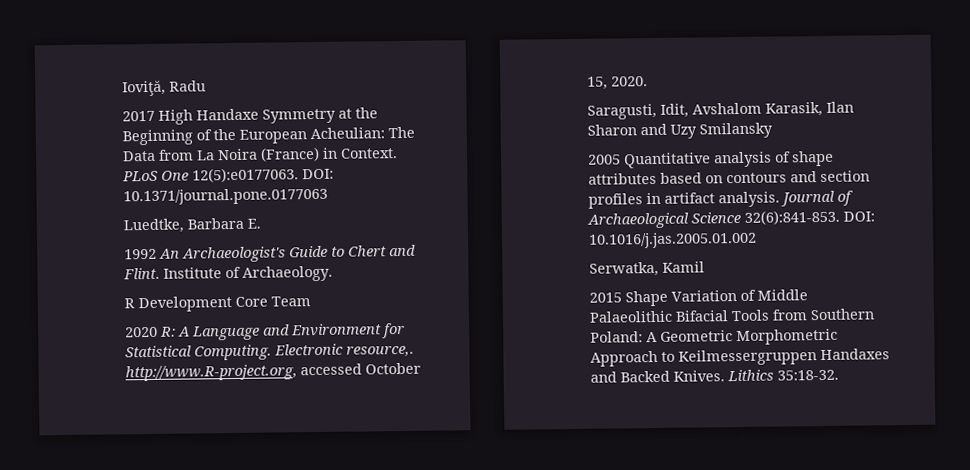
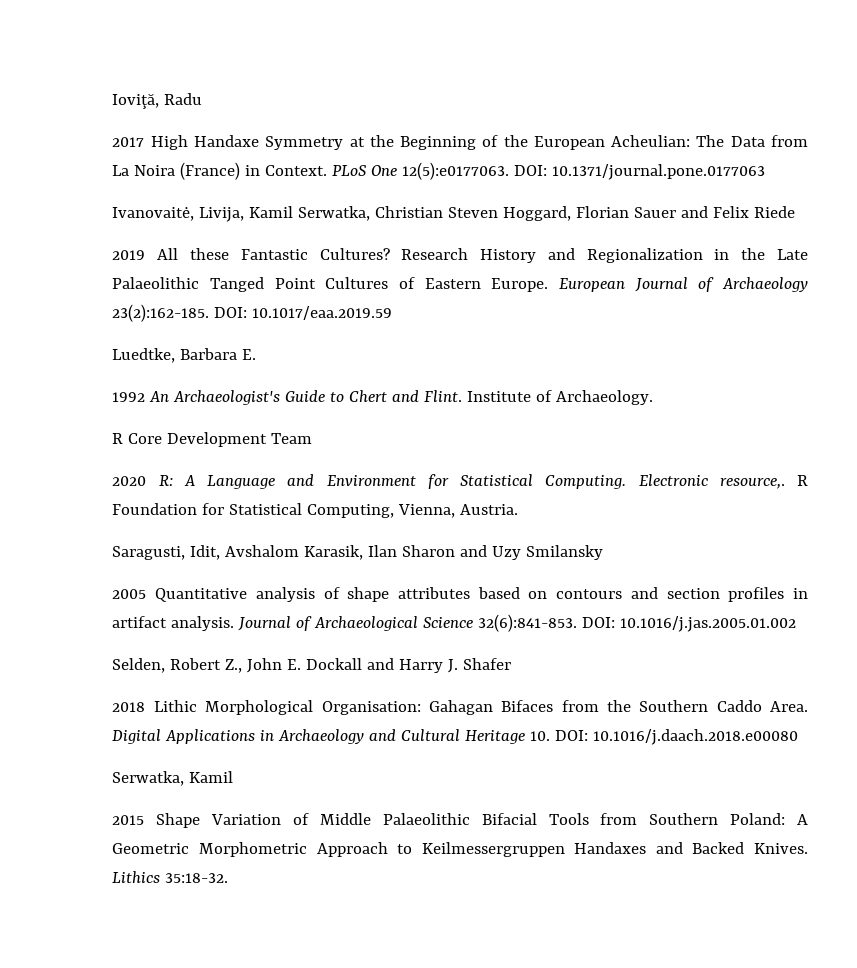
+ Ivanovaitė, Livija, Kamil Serwatka, Christian Steven Hoggard, Florian Sauer and Felix Riede
+ 2019 All these Fantastic Cultures? Research History and Regionalization in the Late Palaeolithic Tanged Point Cultures of Eastern Europe. European Journal of Archaeology 23(2):162-185. DOI: 10.1017/eaa.2019.59
- R Development Core Team
+ R Core Development Team
- Electronic resource,. http://www.R-project.org, accessed October 15, 2020.
+ Electronic resource,. R Foundation for Statistical Computing, Vienna, Austria.
+ Selden, Robert Z., John E. Dockall and Harry J. Shafer
+ 2018 Lithic Morphological Organisation: Gahagan Bifaces from the Southern Caddo Area. Digital Applications in Archaeology and Cultural Heritage 10. DOI: 10.1016/j.daach.2018.e00080

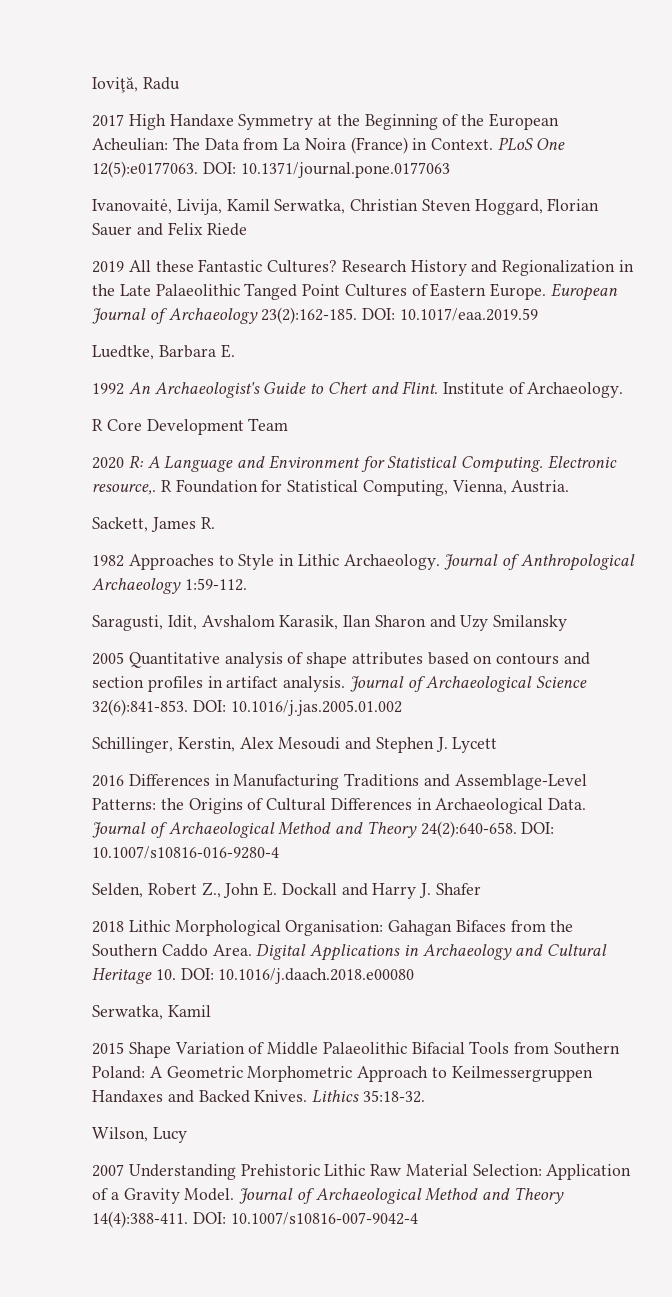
+ Sackett, James R.
+ 1982 Approaches to Style in Lithic Archaeology. Journal of Anthropological Archaeology 1:59-112.
+ Schillinger, Kerstin, Alex Mesoudi and Stephen J. Lycett
+ 2016 Differences in Manufacturing Traditions and Assemblage-Level Patterns: the Origins of Cultural Differences in Archaeological Data. Journal of Archaeological Method and Theory 24(2):640-658. DOI: 10.1007/s10816-016-9280-4
+ Wilson, Lucy
+ 2007 Understanding Prehistoric Lithic Raw Material Selection: Application of a Gravity Model. Journal of Archaeological Method and Theory 14(4):388-411. DOI: 10.1007/s10816-007-9042-4

